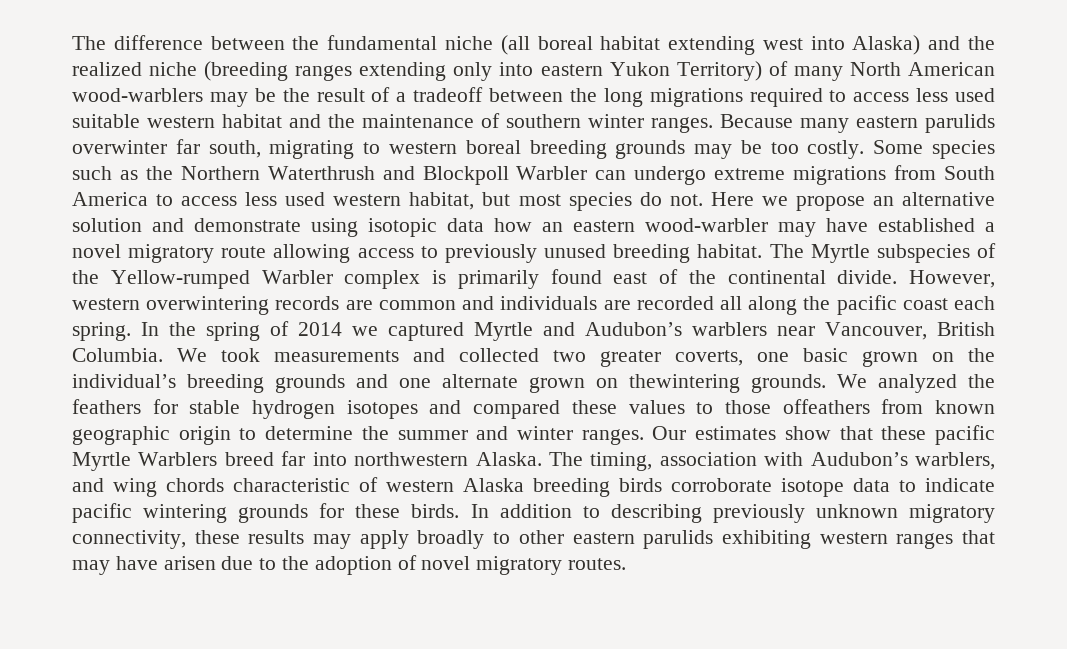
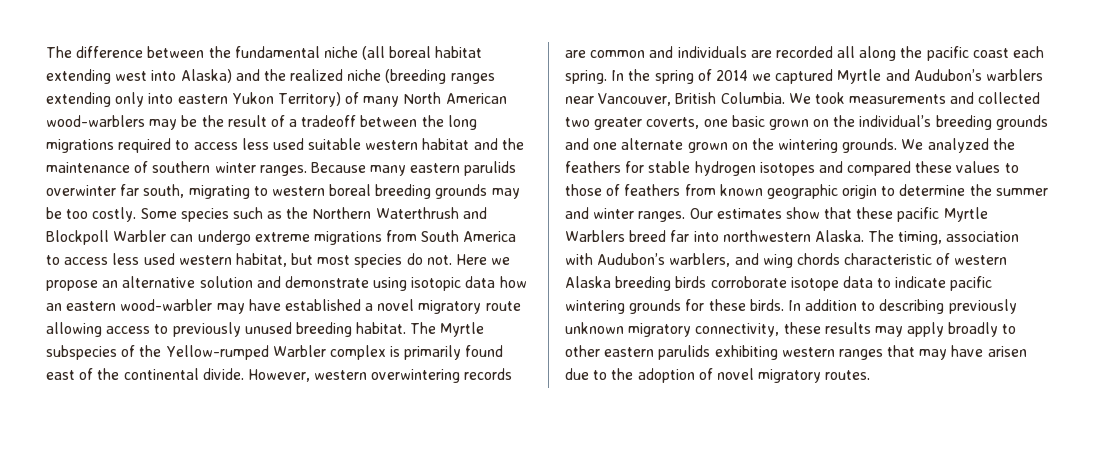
- We took measurements and collected two greater coverts, one basic grown on the individual’s breeding grounds and one alternate grown on thewintering grounds.
+ We took measurements and collected two greater coverts, one basic grown on the individual’s breeding grounds and one alternate grown on the wintering grounds.
- We analyzed the feathers for stable hydrogen isotopes and compared these values to those offeathers from known geographic origin to determine the summer and winter ranges.
+ We analyzed the feathers for stable hydrogen isotopes and compared these values to those of feathers from known geographic origin to determine the summer and winter ranges.

